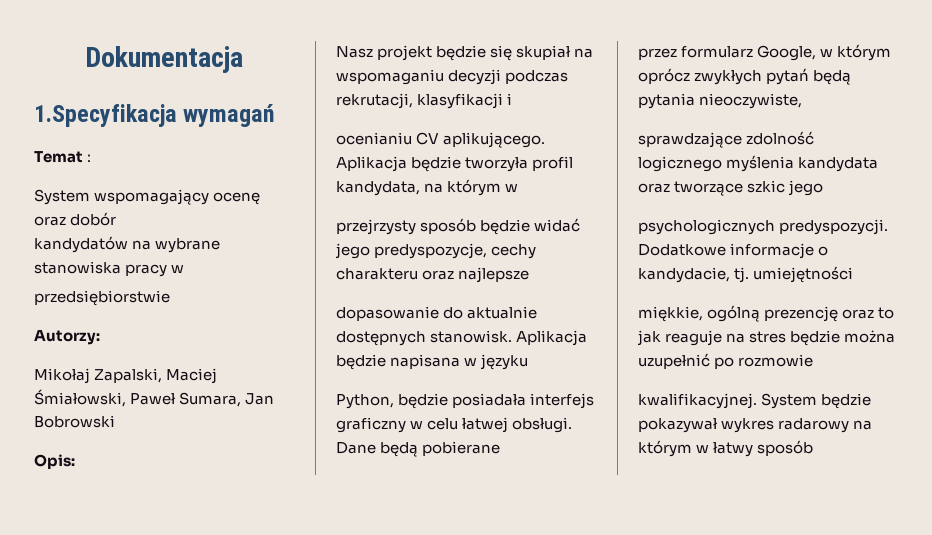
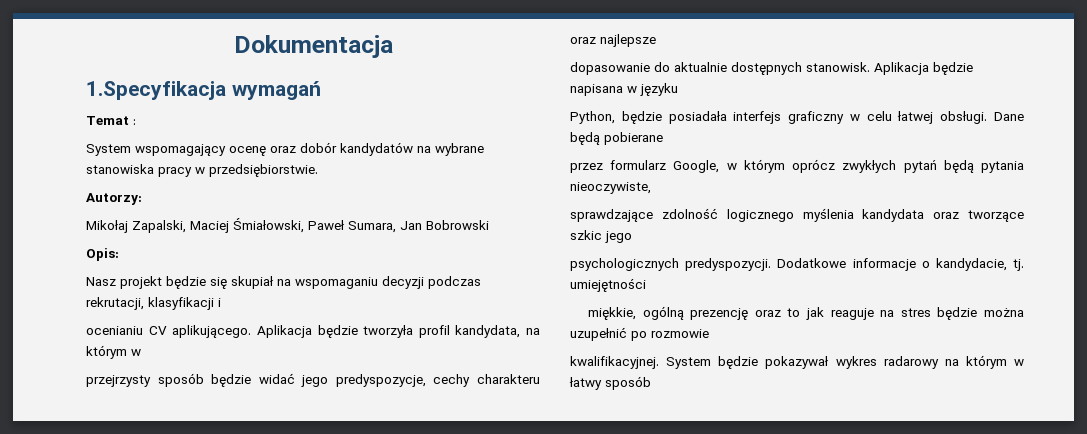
- System wspomagający ocenę oraz dobór
- kandydatów na wybrane stanowiska pracy w
- przedsiębiorstwie
+ System wspomagający ocenę oraz dobór kandydatów na wybrane stanowiska pracy w przedsiębiorstwie.

